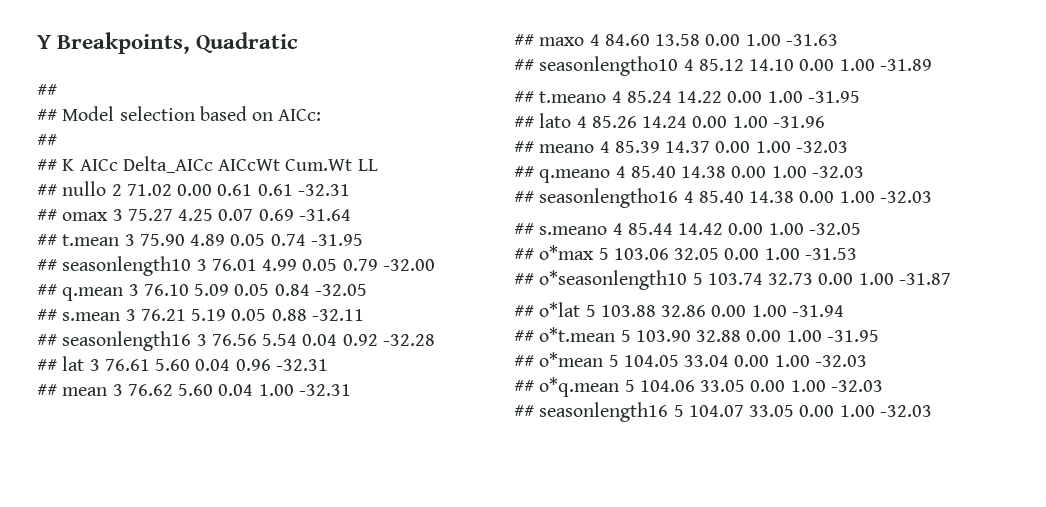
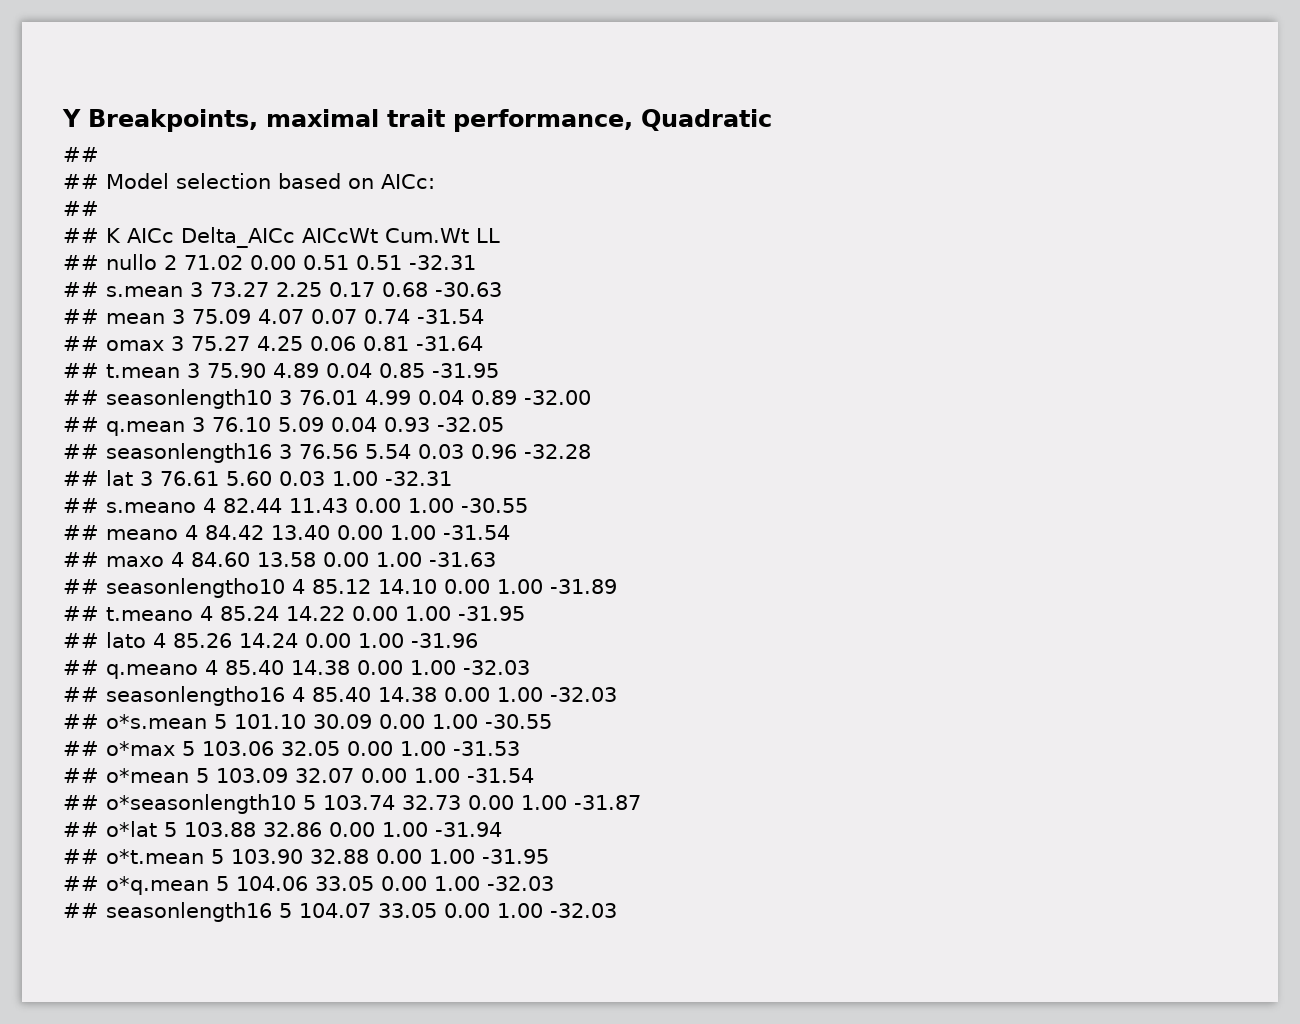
- Y Breakpoints, Quadratic
+ Y Breakpoints, maximal trait performance, Quadratic
- ## nullo 2 71.02 0.00 0.61 0.61 -32.31
+ ## nullo 2 71.02 0.00 0.51 0.51 -32.31
+ ## s.mean 3 73.27 2.25 0.17 0.68 -30.63
+ ## mean 3 75.09 4.07 0.07 0.74 -31.54
- ## omax 3 75.27 4.25 0.07 0.69 -31.64
+ ## omax 3 75.27 4.25 0.06 0.81 -31.64
- ## t.mean 3 75.90 4.89 0.05 0.74 -31.95
+ ## t.mean 3 75.90 4.89 0.04 0.85 -31.95
- ## seasonlength10 3 76.01 4.99 0.05 0.79 -32.00
+ ## seasonlength10 3 76.01 4.99 0.04 0.89 -32.00
- ## q.mean 3 76.10 5.09 0.05 0.84 -32.05
- ## s.mean 3 76.21 5.19 0.05 0.88 -32.11
+ ## q.mean 3 76.10 5.09 0.04 0.93 -32.05
- ## seasonlength16 3 76.56 5.54 0.04 0.92 -32.28
+ ## seasonlength16 3 76.56 5.54 0.03 0.96 -32.28
- ## lat 3 76.61 5.60 0.04 0.96 -32.31
- ## mean 3 76.62 5.60 0.04 1.00 -32.31
+ ## lat 3 76.61 5.60 0.03 1.00 -32.31
+ ## s.meano 4 82.44 11.43 0.00 1.00 -30.55
+ ## meano 4 84.42 13.40 0.00 1.00 -31.54
- ## meano 4 85.39 14.37 0.00 1.00 -32.03
- ## s.meano 4 85.44 14.42 0.00 1.00 -32.05
+ ## o*s.mean 5 101.10 30.09 0.00 1.00 -30.55
+ ## o*mean 5 103.09 32.07 0.00 1.00 -31.54
- ## o*mean 5 104.05 33.04 0.00 1.00 -32.03

